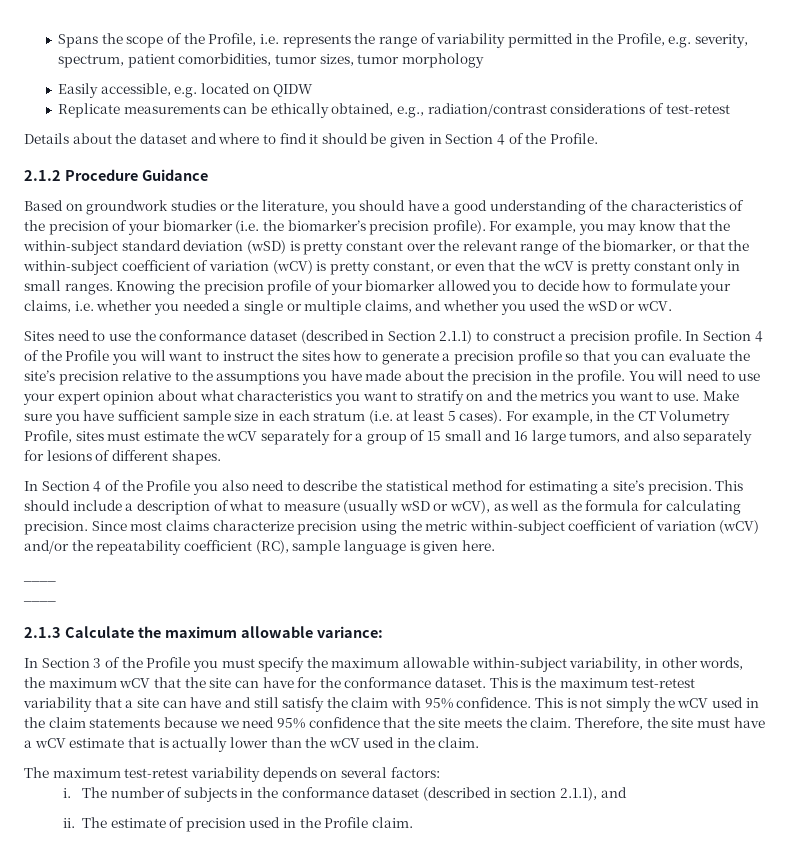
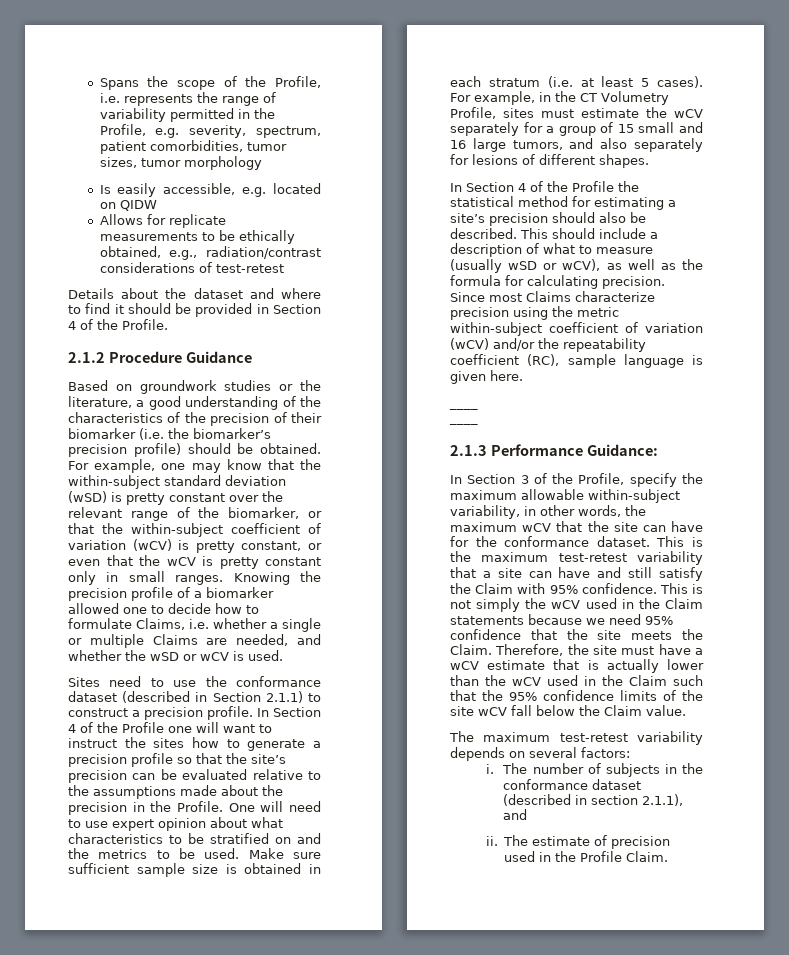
- Easily accessible, e.g. located on QIDW
+ Is easily accessible, e.g. located on QIDW
- Replicate measurements can be ethically obtained, e.g., radiation/contrast considerations of test-retest
+ Allows for replicate measurements to be ethically obtained, e.g., radiation/contrast considerations of test-retest
- Details about the dataset and where to find it should be given in Section 4 of the Profile.
+ Details about the dataset and where to find it should be provided in Section 4 of the Profile.
- Based on groundwork studies or the literature, you should have a good understanding of the characteristics of the precision of your biomarker (i.e. the biomarker’s precision profile). For example, you may know that the within-subject standard deviation (wSD) is pretty constant over the relevant range of the biomarker, or that the within-subject coefficient of variation (wCV) is pretty constant, or even that the wCV is pretty constant only in small ranges.
+ Based on groundwork studies or the literature, a good understanding of the characteristics of the precision of their biomarker (i.e. the biomarker’s precision profile) should be obtained. For example, one may know that the within-subject standard deviation (wSD) is pretty constant over the relevant range of the biomarker, or that the within-subject coefficient of variation (wCV) is pretty constant, or even that the wCV is pretty constant only in small ranges.
- Knowing the precision profile of your biomarker allowed you to decide how to formulate your claims, i.e. whether you needed a single or multiple claims, and whether you used the wSD or wCV.
+ Knowing the precision profile of a biomarker allowed one to decide how to formulate Claims, i.e. whether a single or multiple Claims are needed, and whether the wSD or wCV is used.
- In Section 4 of the Profile you will want to instruct the sites how to generate a precision profile so that you can evaluate the site’s precision relative to the assumptions you have made about the precision in the profile. You will need to use your expert opinion about what characteristics you want to stratify on and the metrics you want to use. Make sure you have sufficient sample size in each stratum (i.e. at least 5 cases).
+ In Section 4 of the Profile one will want to instruct the sites how to generate a precision profile so that the site’s precision can be evaluated relative to the assumptions made about the precision in the Profile. One will need to use expert opinion about what characteristics to be stratified on and the metrics to be used. Make sure sufficient sample size is obtained in each stratum (i.e. at least 5 cases).
- In Section 4 of the Profile you also need to describe the statistical method for estimating a site’s precision.
+ In Section 4 of the Profile the statistical method for estimating a site’s precision should also be described.
- Since most claims characterize precision using the metric within-subject coefficient of variation (wCV) and/or the repeatability coefficient (RC), sample language is given here.
+ Since most Claims characterize precision using the metric within-subject coefficient of variation (wCV) and/or the repeatability coefficient (RC), sample language is given here.
- 2.1.3 Calculate the maximum allowable variance:
+ 2.1.3 Performance Guidance:
- In Section 3 of the Profile you must specify the maximum allowable within-subject variability, in other words, the maximum wCV that the site can have for the conformance dataset.
+ In Section 3 of the Profile, specify the maximum allowable within-subject variability, in other words, the maximum wCV that the site can have for the conformance dataset.
- This is the maximum test-retest variability that a site can have and still satisfy the claim with 95% confidence.
+ This is the maximum test-retest variability that a site can have and still satisfy the Claim with 95% confidence.
- This is not simply the wCV used in the claim statements because we need 95% confidence that the site meets the claim.
+ This is not simply the wCV used in the Claim statements because we need 95% confidence that the site meets the Claim.
- Therefore, the site must have a wCV estimate that is actually lower than the wCV used in the claim.
+ Therefore, the site must have a wCV estimate that is actually lower than the wCV used in the Claim such that the 95% confidence limits of the site wCV fall below the Claim value.
- The estimate of precision used in the Profile claim.
+ The estimate of precision used in the Profile Claim.

